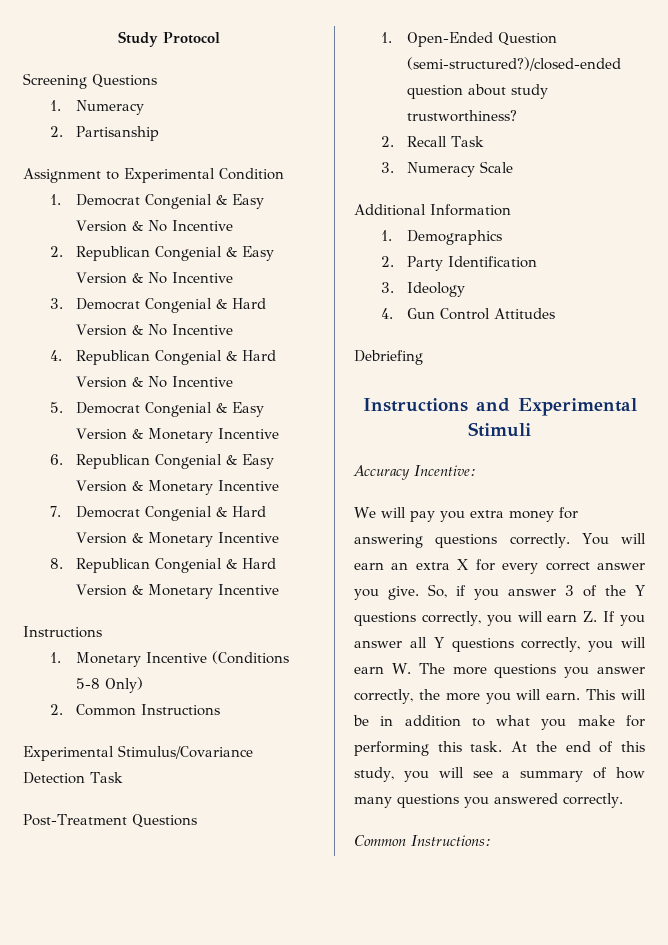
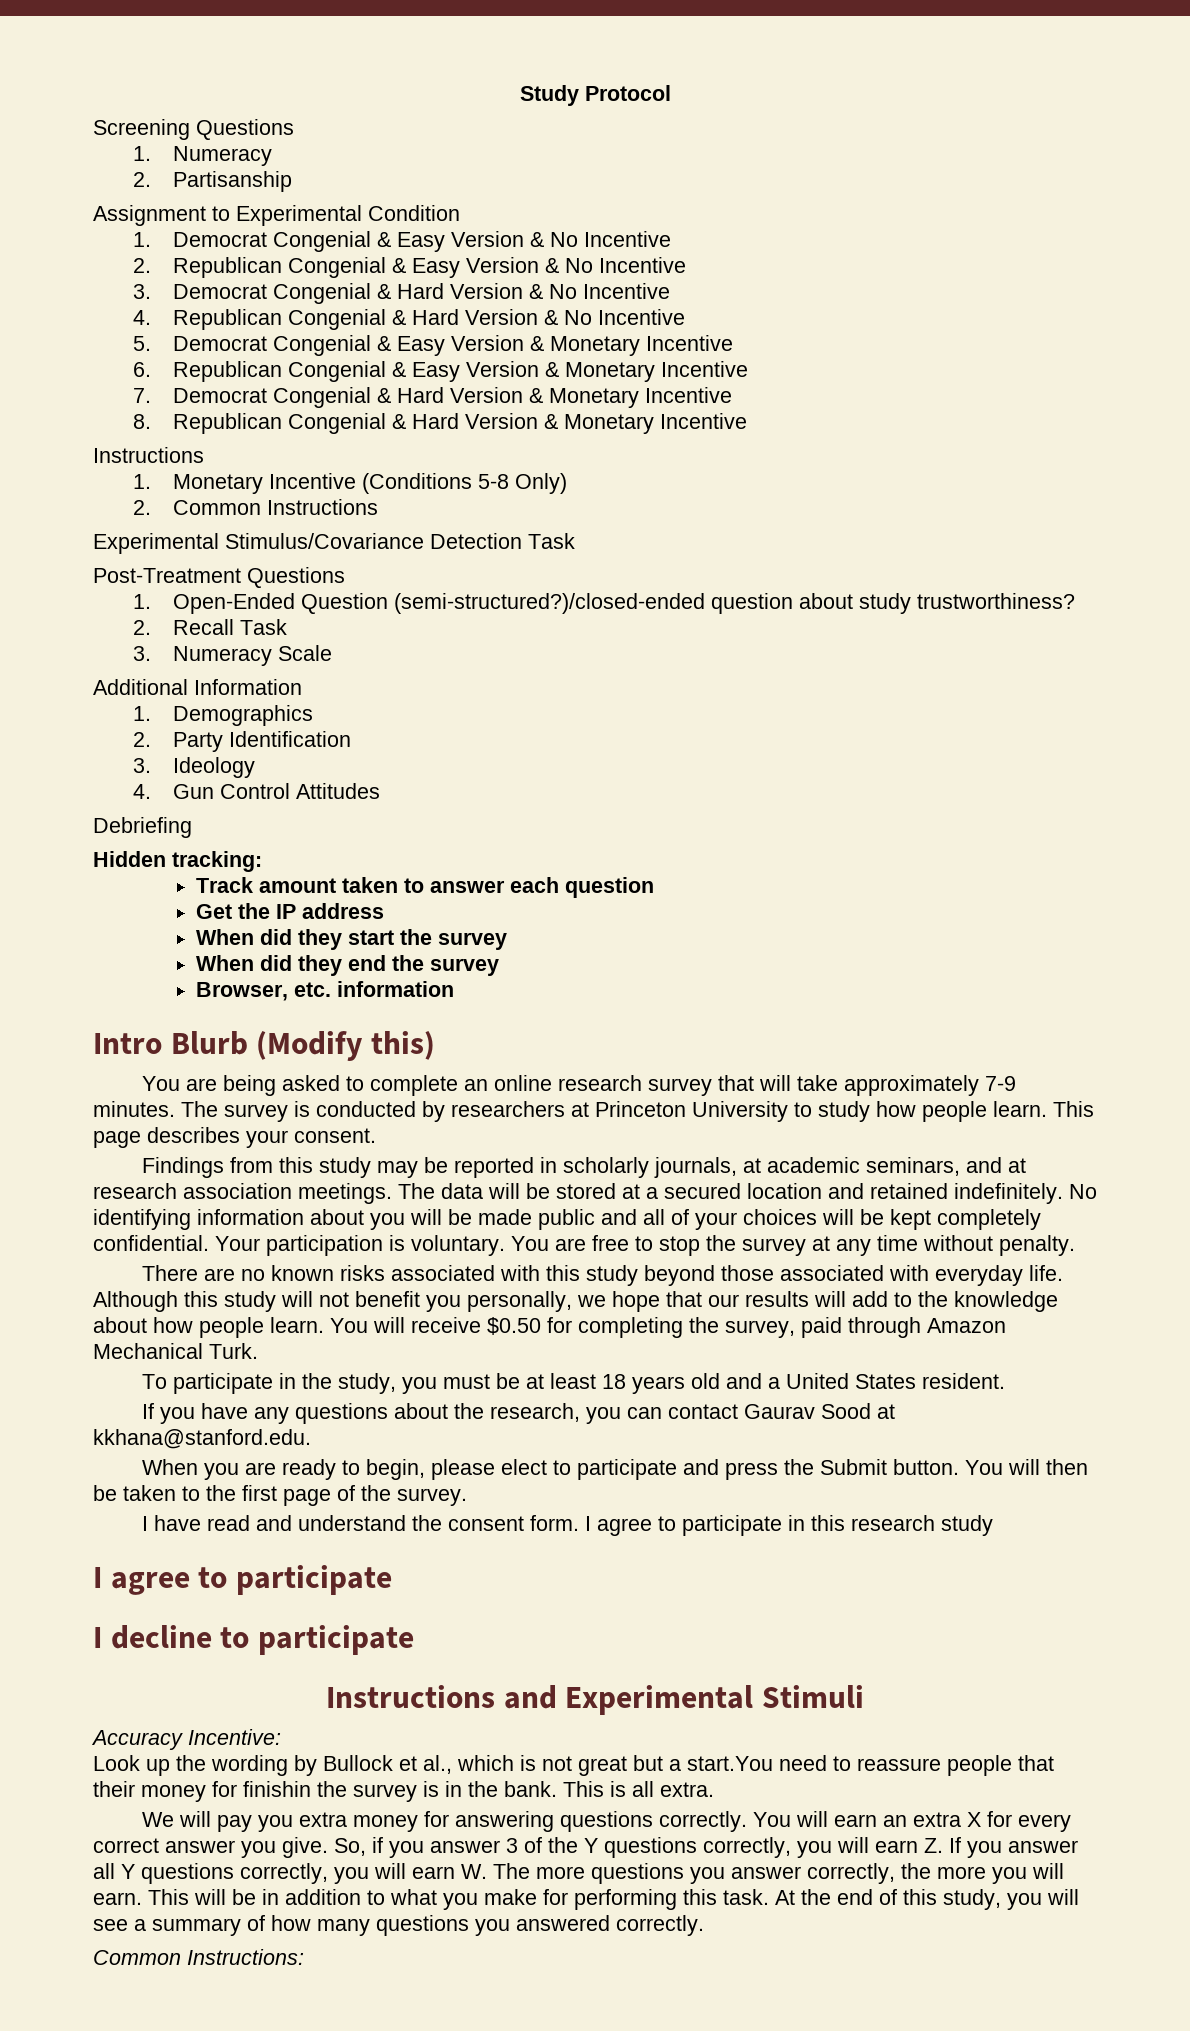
+ Hidden tracking:
+ Track amount taken to answer each question
+ Get the IP address
+ When did they start the survey
+ When did they end the survey
+ Browser, etc. information
+ Intro Blurb (Modify this)
+ You are being asked to complete an online research survey that will take approximately 7-9 minutes. The survey is conducted by researchers at Princeton University to study how people learn. This page describes your consent.
+ Findings from this study may be reported in scholarly journals, at academic seminars, and at research association meetings. The data will be stored at a secured location and retained indefinitely. No identifying information about you will be made public and all of your choices will be kept completely confidential. Your participation is voluntary. You are free to stop the survey at any time without penalty.
+ There are no known risks associated with this study beyond those associated with everyday life. Although this study will not benefit you personally, we hope that our results will add to the knowledge about how people learn. You will receive $0.50 for completing the survey, paid through Amazon Mechanical Turk.
+ To participate in the study, you must be at least 18 years old and a United States resident.
+ If you have any questions about the research, you can contact Gaurav Sood at kkhana@stanford.edu.
+ When you are ready to begin, please elect to participate and press the Submit button. You will then be taken to the first page of the survey.
+ I have read and understand the consent form. I agree to participate in this research study
+ I agree to participate
+ I decline to participate
+ Look up the wording by Bullock et al., which is not great but a start.You need to reassure people that their money for finishin the survey is in the bank. This is all extra.

